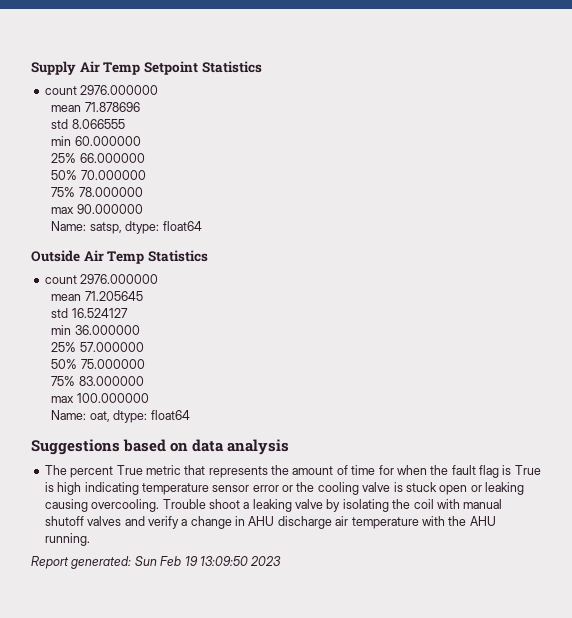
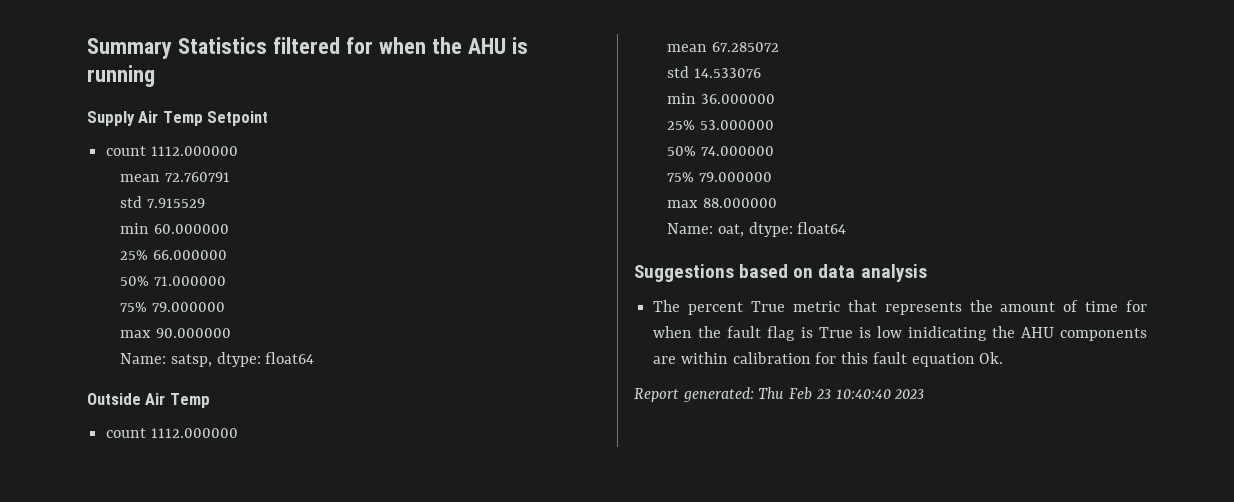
+ Summary Statistics filtered for when the AHU is running
- Supply Air Temp Setpoint Statistics
- count 2976.000000
- mean 71.878696
- std 8.066555
+ Supply Air Temp Setpoint
+ count 1112.000000
+ mean 72.760791
+ std 7.915529
- 50% 70.000000
- 75% 78.000000
+ 50% 71.000000
+ 75% 79.000000
- Outside Air Temp Statistics
- count 2976.000000
- mean 71.205645
- std 16.524127
+ Outside Air Temp
+ count 1112.000000
+ mean 67.285072
+ std 14.533076
- 25% 57.000000
- 50% 75.000000
- 75% 83.000000
- max 100.000000
+ 25% 53.000000
+ 50% 74.000000
+ 75% 79.000000
+ max 88.000000
- The percent True metric that represents the amount of time for when the fault flag is True is high indicating temperature sensor error or the cooling valve is stuck open or leaking causing overcooling. Trouble shoot a leaking valve by isolating the coil with manual shutoff valves and verify a change in AHU discharge air temperature with the AHU running.
- Report generated: Sun Feb 19 13:09:50 2023
+ The percent True metric that represents the amount of time for when the fault flag is True is low inidicating the AHU components are within calibration for this fault equation Ok.
+ Report generated: Thu Feb 23 10:40:40 2023

